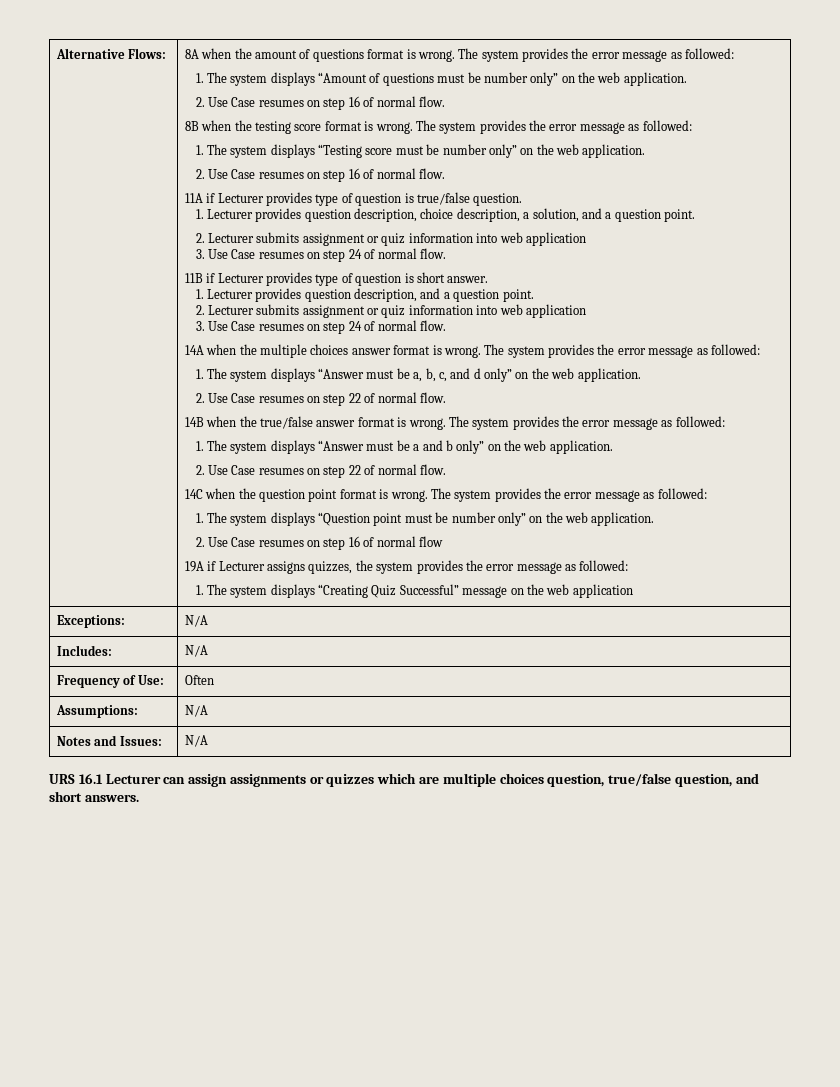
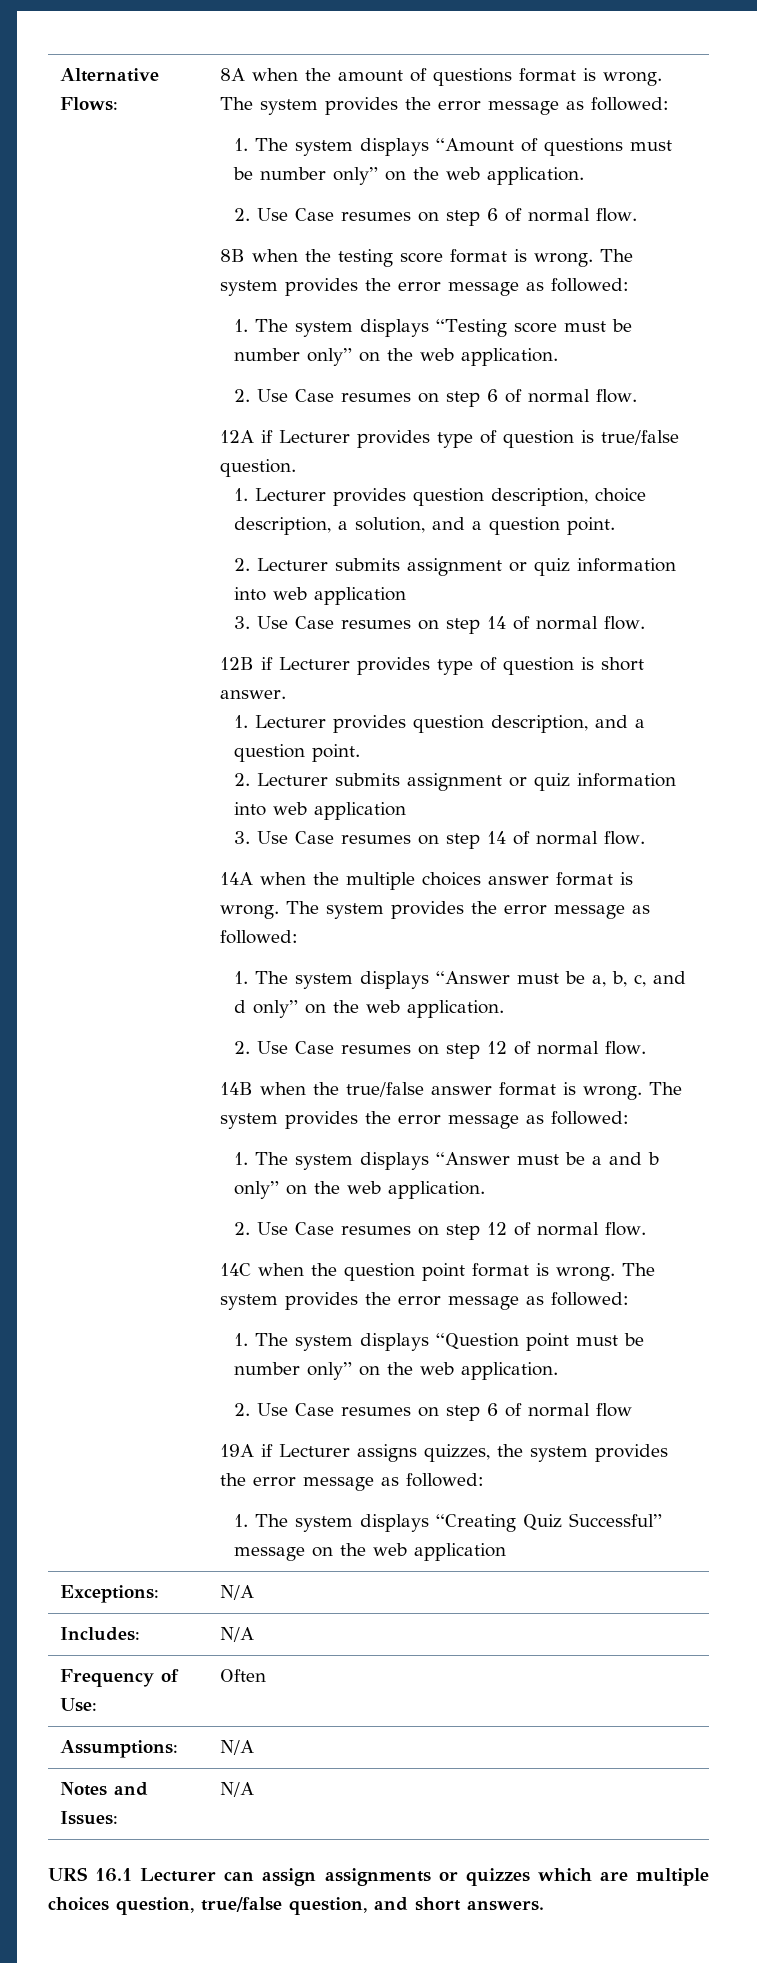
  1. The system displays “Amount of questions must be number only” on the web application.
- 2. Use Case resumes on step 16 of normal flow.
+ 2. Use Case resumes on step 6 of normal flow.
  1. The system displays “Testing score must be number only” on the web application.
- 2. Use Case resumes on step 16 of normal flow.
- 11A if Lecturer provides type of question is true/false question.
+ 2. Use Case resumes on step 6 of normal flow.
+ 12A if Lecturer provides type of question is true/false question.
  1. Lecturer provides question description, choice description, a solution, and a question point.
  2. Lecturer submits assignment or quiz information into web application
- 3. Use Case resumes on step 24 of normal flow.
- 11B if Lecturer provides type of question is short answer.
+ 3. Use Case resumes on step 14 of normal flow.
+ 12B if Lecturer provides type of question is short answer.
  1. Lecturer provides question description, and a question point.
  2. Lecturer submits assignment or quiz information into web application
- 3. Use Case resumes on step 24 of normal flow.
+ 3. Use Case resumes on step 14 of normal flow.
  1. The system displays “Answer must be a, b, c, and d only” on the web application.
- 2. Use Case resumes on step 22 of normal flow.
+ 2. Use Case resumes on step 12 of normal flow.
  1. The system displays “Answer must be a and b only” on the web application.
- 2. Use Case resumes on step 22 of normal flow.
+ 2. Use Case resumes on step 12 of normal flow.
- 2. Use Case resumes on step 16 of normal flow
+ 2. Use Case resumes on step 6 of normal flow

